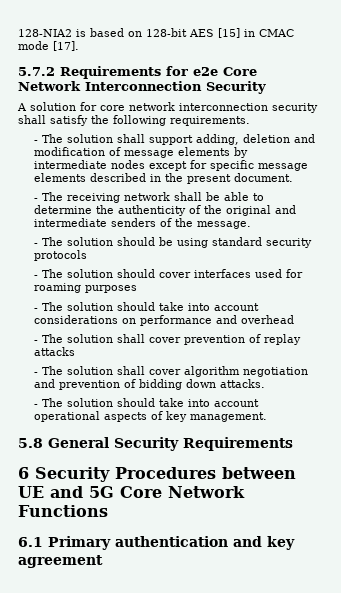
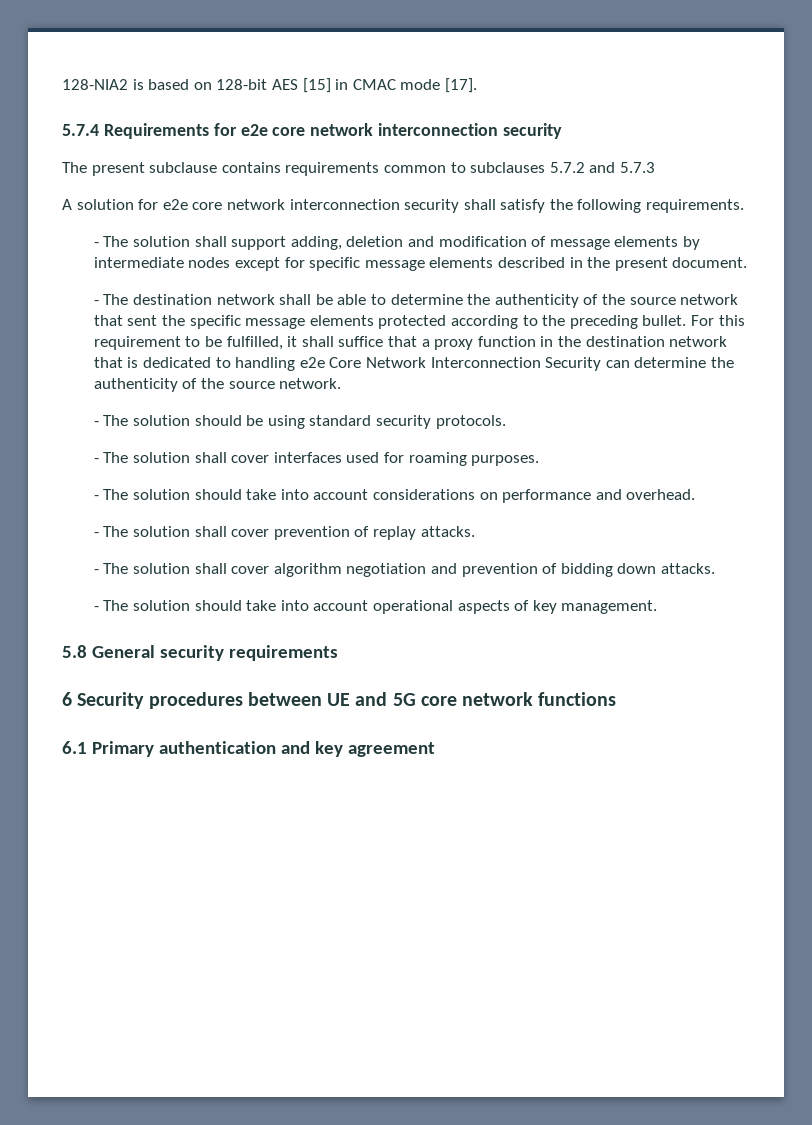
- 5.7.2 Requirements for e2e Core Network Interconnection Security
+ 5.7.4 Requirements for e2e core network interconnection security
+ The present subclause contains requirements common to subclauses 5.7.2 and 5.7.3
- A solution for core network interconnection security shall satisfy the following requirements.
+ A solution for e2e core network interconnection security shall satisfy the following requirements.
- - The receiving network shall be able to determine the authenticity of the original and intermediate senders of the message.
+ - The destination network shall be able to determine the authenticity of the source network that sent the specific message elements protected according to the preceding bullet. For this requirement to be fulfilled, it shall suffice that a proxy function in the destination network that is dedicated to handling e2e Core Network Interconnection Security can determine the authenticity of the source network.
- - The solution should be using standard security protocols
- - The solution should cover interfaces used for roaming purposes
+ - The solution should be using standard security protocols.
+ - The solution shall cover interfaces used for roaming purposes.
- - The solution should take into account considerations on performance and overhead
+ - The solution should take into account considerations on performance and overhead.
- - The solution shall cover prevention of replay attacks
+ - The solution shall cover prevention of replay attacks.
- 5.8 General Security Requirements
+ 5.8 General security requirements
- 6 Security Procedures between UE and 5G Core Network Functions
+ 6 Security procedures between UE and 5G core network functions

